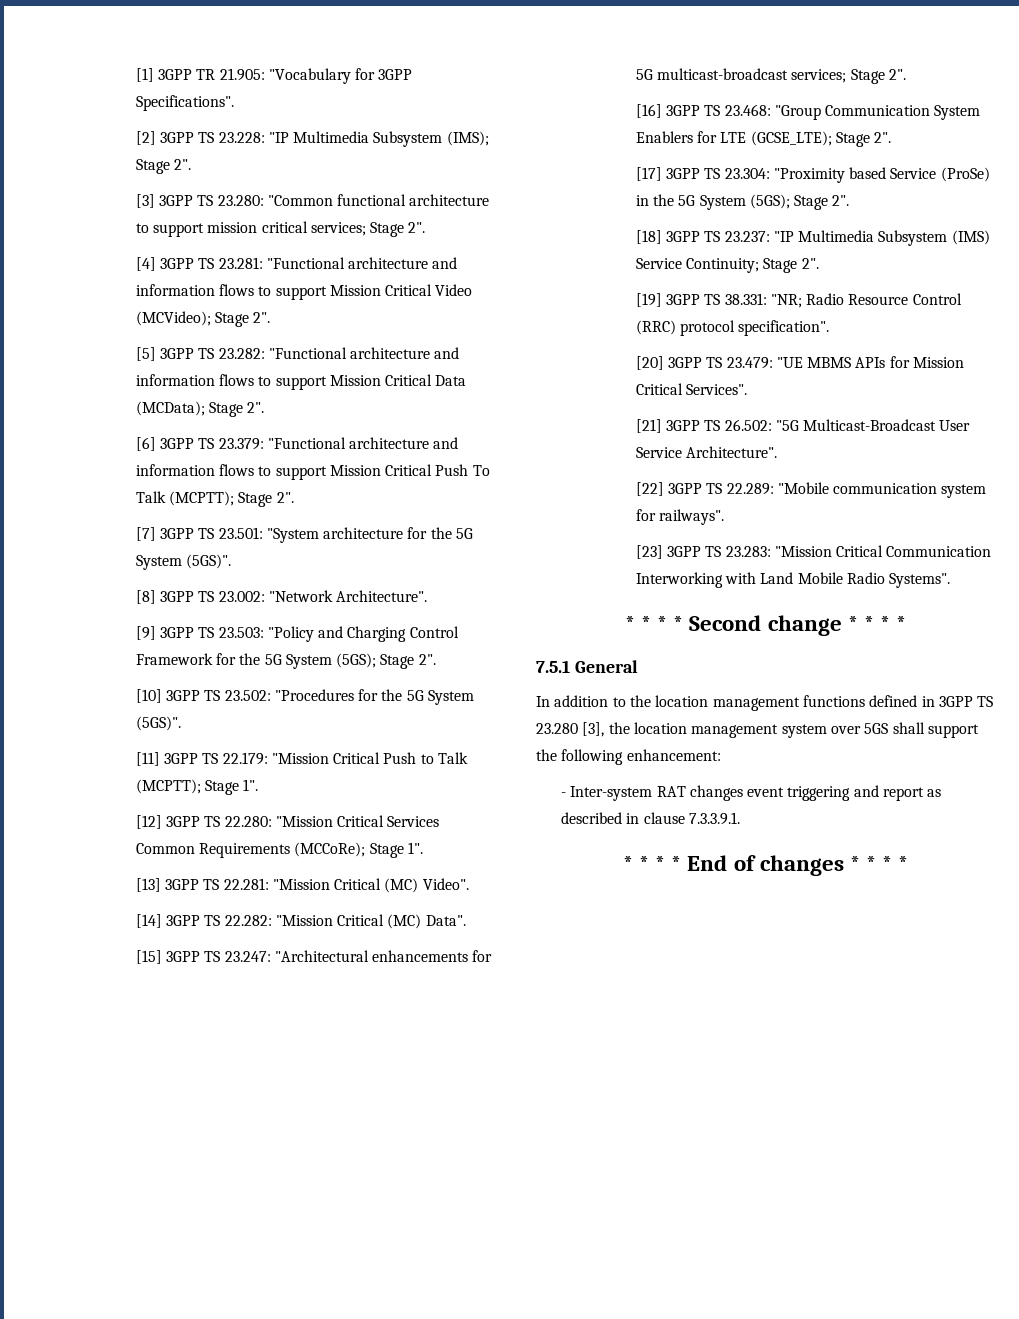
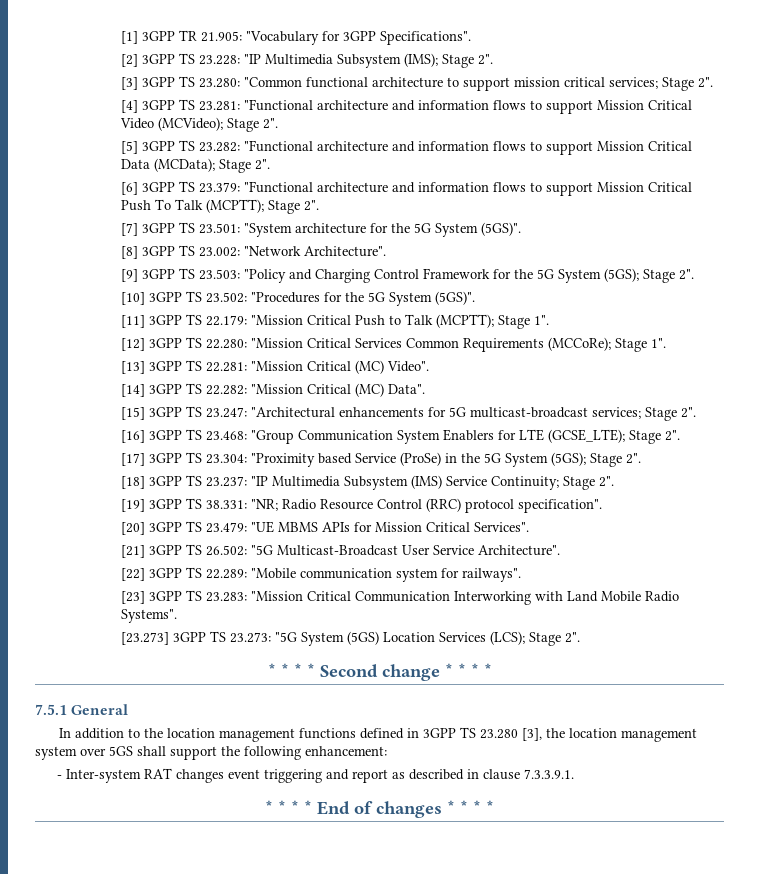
+ [23.273] 3GPP TS 23.273: "5G System (5GS) Location Services (LCS); Stage 2".

